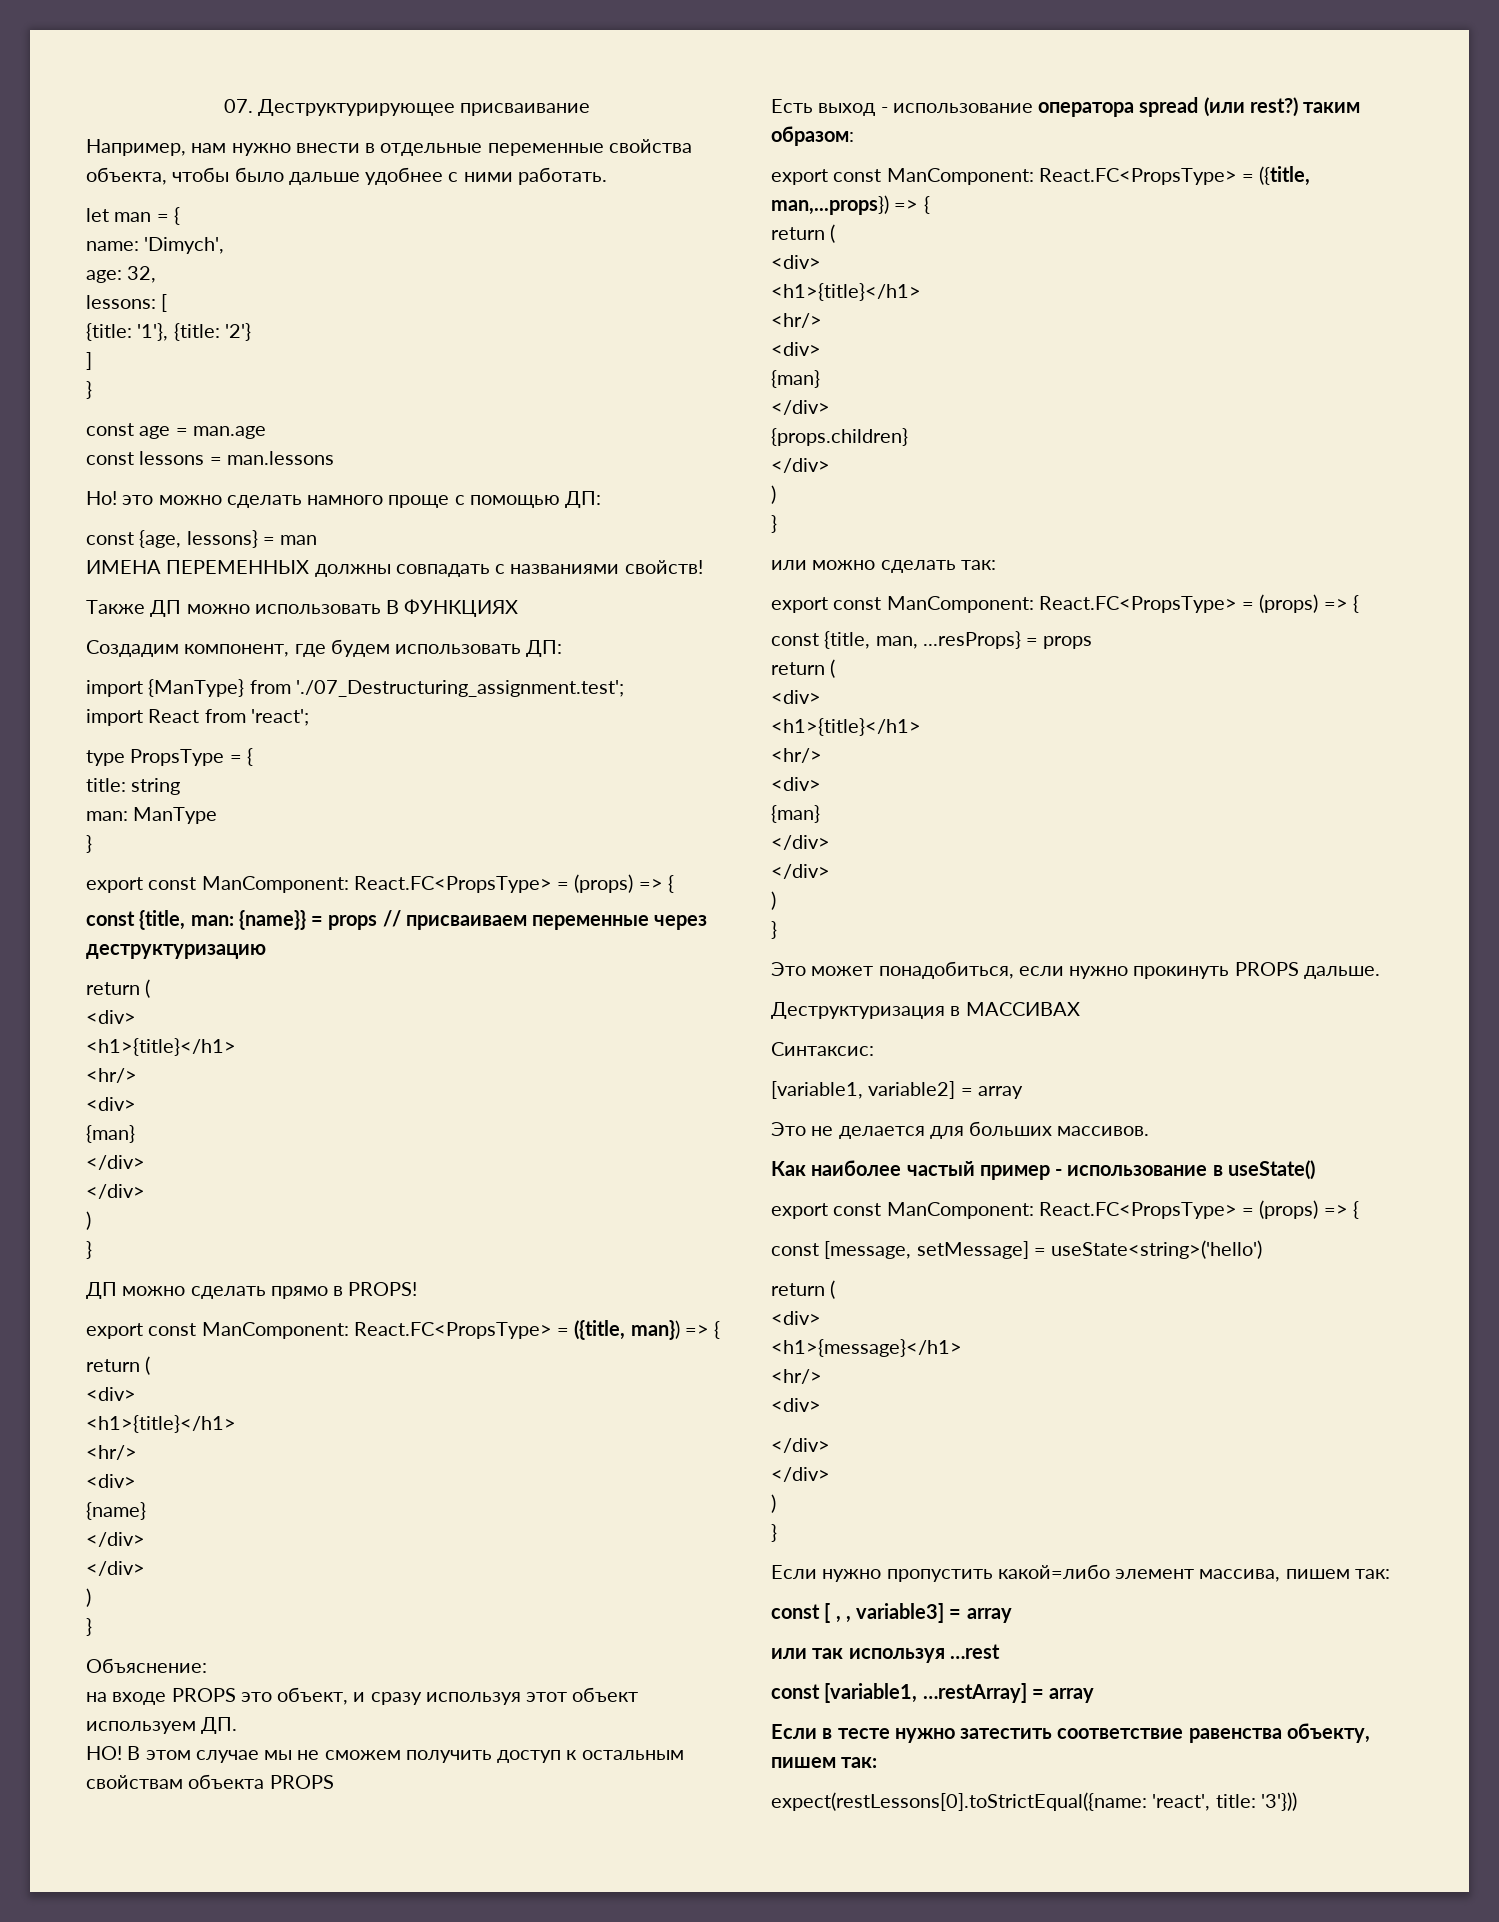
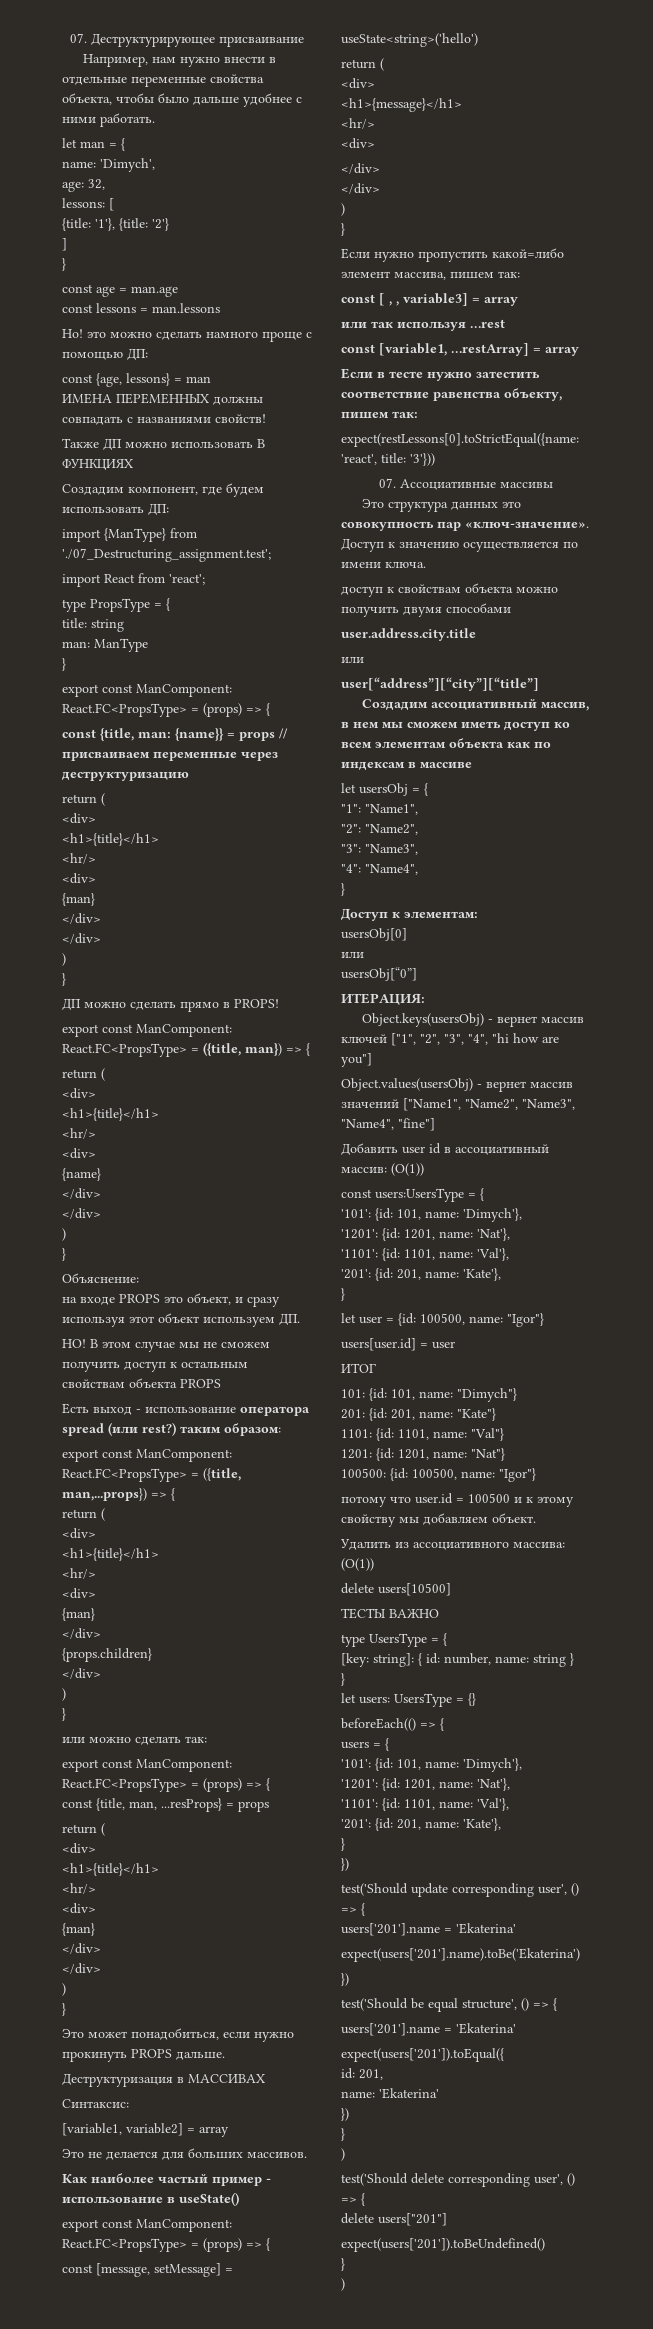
+ 07. Ассоциативные массивы
+ Это структура данных это совокупность пар «ключ-значение». Доступ к значению осуществляется по имени ключа.
+ доступ к свойствам объекта можно получить двумя способами
+ user.address.city.title
+ или
+ user[“address”][“city”][“title”]
+ Создадим ассоциативный массив, в нем мы сможем иметь доступ ко всем элементам объекта как по индексам в массиве
+ let usersObj = {
+ "1": "Name1",
+ "2": "Name2",
+ "3": "Name3",
+ "4": "Name4",
+ }
+ Доступ к элементам:
+ usersObj[0]
+ или
+ usersObj[“0”]
+ ИТЕРАЦИЯ:
+ Object.keys(usersObj) - вернет массив ключей ["1", "2", "3", "4", "hi how are you"]
+ Object.values(usersObj) - вернет массив значений ["Name1", "Name2", "Name3", "Name4", "fine"]
+ Добавить user id в ассоциативный массив: (O(1))
+ const users:UsersType = {
+ '101': {id: 101, name: 'Dimych'},
+ '1201': {id: 1201, name: 'Nat'},
+ '1101': {id: 1101, name: 'Val'},
+ '201': {id: 201, name: 'Kate'},
+ }
+ let user = {id: 100500, name: "Igor"}
+ users[user.id] = user
+ ИТОГ
+ 101: {id: 101, name: "Dimych"}
+ 201: {id: 201, name: "Kate"}
+ 1101: {id: 1101, name: "Val"}
+ 1201: {id: 1201, name: "Nat"}
+ 100500: {id: 100500, name: "Igor"}
+ потому что user.id = 100500 и к этому свойству мы добавляем объект.
+ Удалить из ассоциативного массива: (O(1))
+ delete users[10500]
+ ТЕСТЫ ВАЖНО
+ type UsersType = {
+ [key: string]: { id: number, name: string }
+ }
+ let users: UsersType = {}
+ beforeEach(() => {
+ users = {
+ '101': {id: 101, name: 'Dimych'},
+ '1201': {id: 1201, name: 'Nat'},
+ '1101': {id: 1101, name: 'Val'},
+ '201': {id: 201, name: 'Kate'},
+ }
+ })
+ test('Should update corresponding user', () => {
+ users['201'].name = 'Ekaterina'
+ expect(users['201'].name).toBe('Ekaterina')
+ })
+ test('Should be equal structure', () => {
+ users['201'].name = 'Ekaterina'
+ expect(users['201']).toEqual({
+ id: 201,
+ name: 'Ekaterina'
+ })
+ }
+ )
+ test('Should delete corresponding user', () => {
+ delete users["201"]
+ expect(users['201']).toBeUndefined()
+ }
+ )

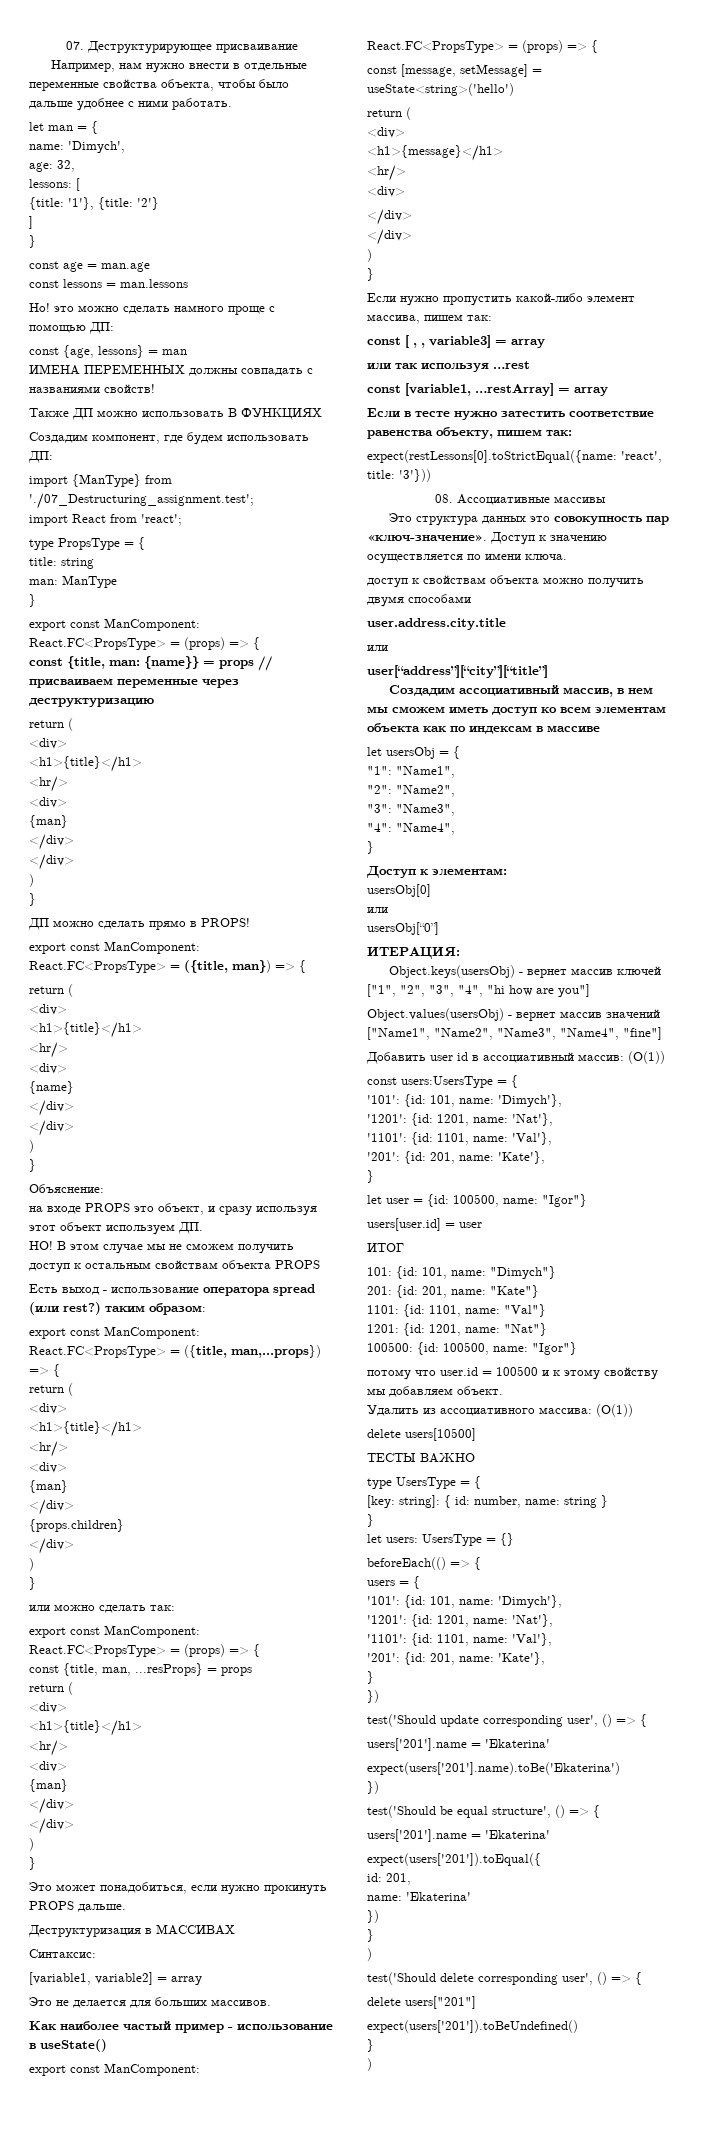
- Если нужно пропустить какой=либо элемент массива, пишем так:
+ Если нужно пропустить какой-либо элемент массива, пишем так:
- 07. Ассоциативные массивы
+ 08. Ассоциативные массивы

